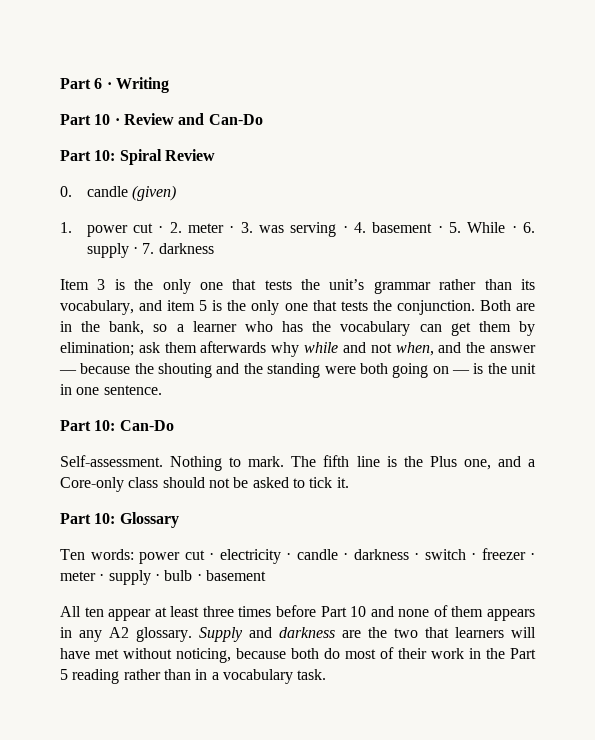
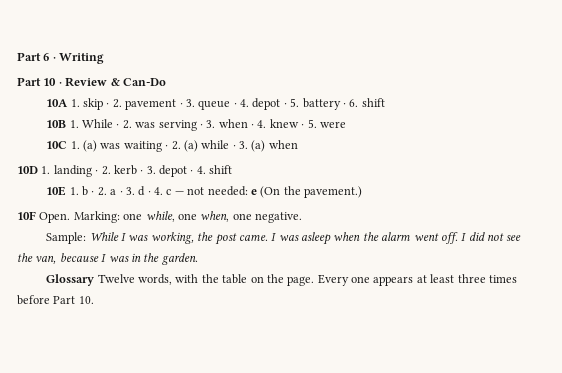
- Part 10 · Review and Can-Do
- Part 10: Spiral Review
- 0. candle (given)
- 1. power cut · 2. meter · 3. was serving · 4. basement · 5. While · 6. supply · 7. darkness
- Item 3 is the only one that tests the unit’s grammar rather than its vocabulary, and item 5 is the only one that tests the conjunction. Both are in the bank, so a learner who has the vocabulary can get them by elimination; ask them afterwards why while and not when, and the answer — because the shouting and the standing were both going on — is the unit in one sentence.
- Part 10: Can-Do
- Self-assessment. Nothing to mark. The fifth line is the Plus one, and a Core-only class should not be asked to tick it.
- Part 10: Glossary
- Ten words: power cut · electricity · candle · darkness · switch · freezer · meter · supply · bulb · basement
- All ten appear at least three times before Part 10 and none of them appears in any A2 glossary. Supply and darkness are the two that learners will have met without noticing, because both do most of their work in the Part 5 reading rather than in a vocabulary task.
+ Part 10 · Review & Can-Do
+ 10A 1. skip · 2. pavement · 3. queue · 4. depot · 5. battery · 6. shift
+ 10B 1. While · 2. was serving · 3. when · 4. knew · 5. were
+ 10C 1. (a) was waiting · 2. (a) while · 3. (a) when
+ 10D 1. landing · 2. kerb · 3. depot · 4. shift
+ 10E 1. b · 2. a · 3. d · 4. c — not needed: e (On the pavement.)
+ 10F Open. Marking: one while, one when, one negative.
+ Sample: While I was working, the post came. I was asleep when the alarm went off. I did not see the van, because I was in the garden.
+ Glossary Twelve words, with the table on the page. Every one appears at least three times before Part 10.

